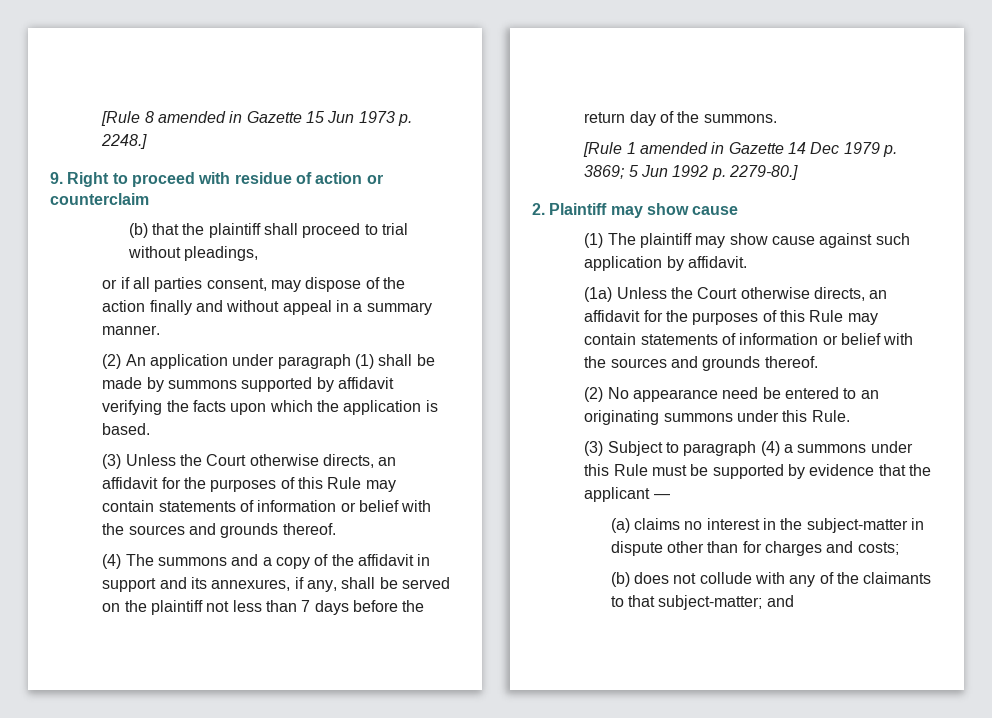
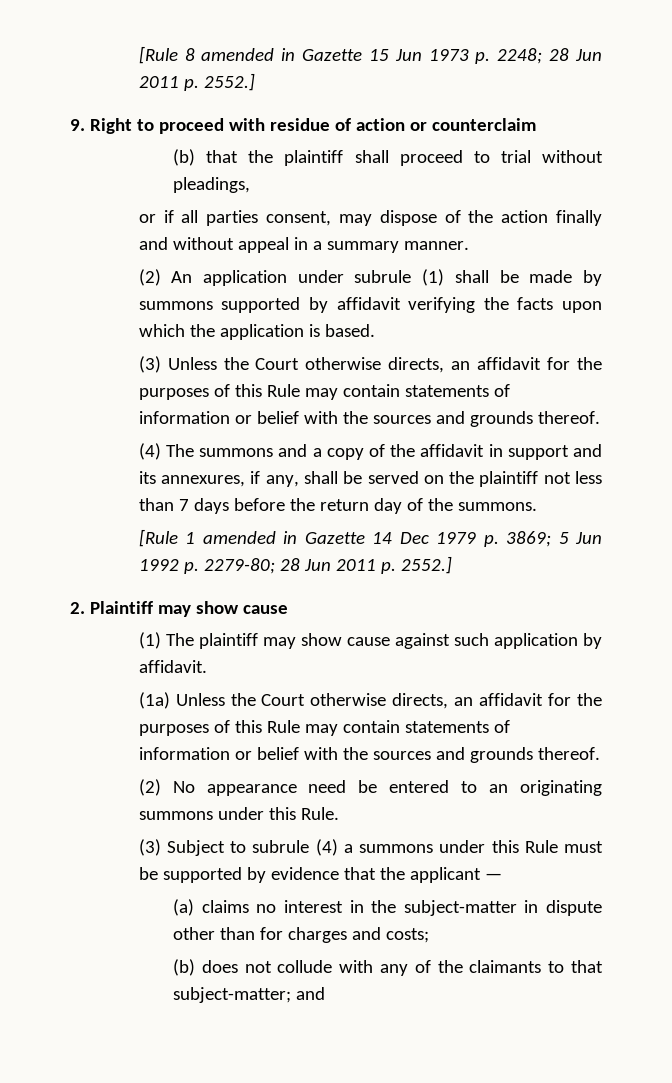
- [Rule 8 amended in Gazette 15 Jun 1973 p. 2248.]
+ [Rule 8 amended in Gazette 15 Jun 1973 p. 2248; 28 Jun 2011 p. 2552.]
- (2) An application under paragraph (1) shall be made by summons supported by affidavit verifying the facts upon which the application is based.
+ (2) An application under subrule (1) shall be made by summons supported by affidavit verifying the facts upon which the application is based.
- [Rule 1 amended in Gazette 14 Dec 1979 p. 3869; 5 Jun 1992 p. 2279-80.]
+ [Rule 1 amended in Gazette 14 Dec 1979 p. 3869; 5 Jun 1992 p. 2279-80; 28 Jun 2011 p. 2552.]
- (3) Subject to paragraph (4) a summons under this Rule must be supported by evidence that the applicant —
+ (3) Subject to subrule (4) a summons under this Rule must be supported by evidence that the applicant —

